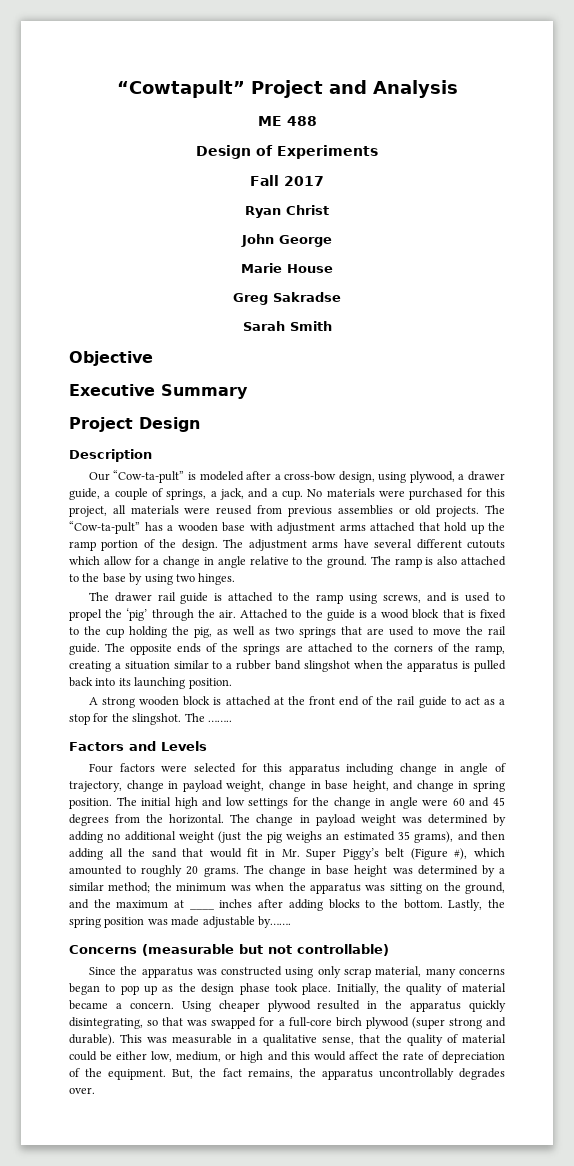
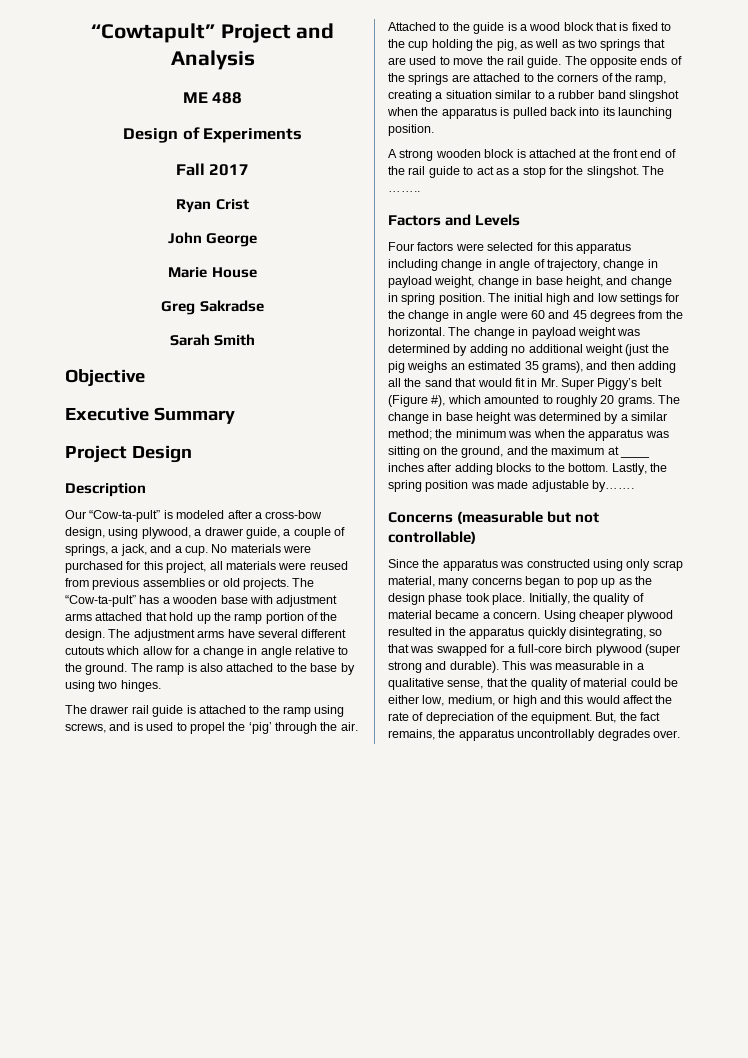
- Ryan Christ
+ Ryan Crist

